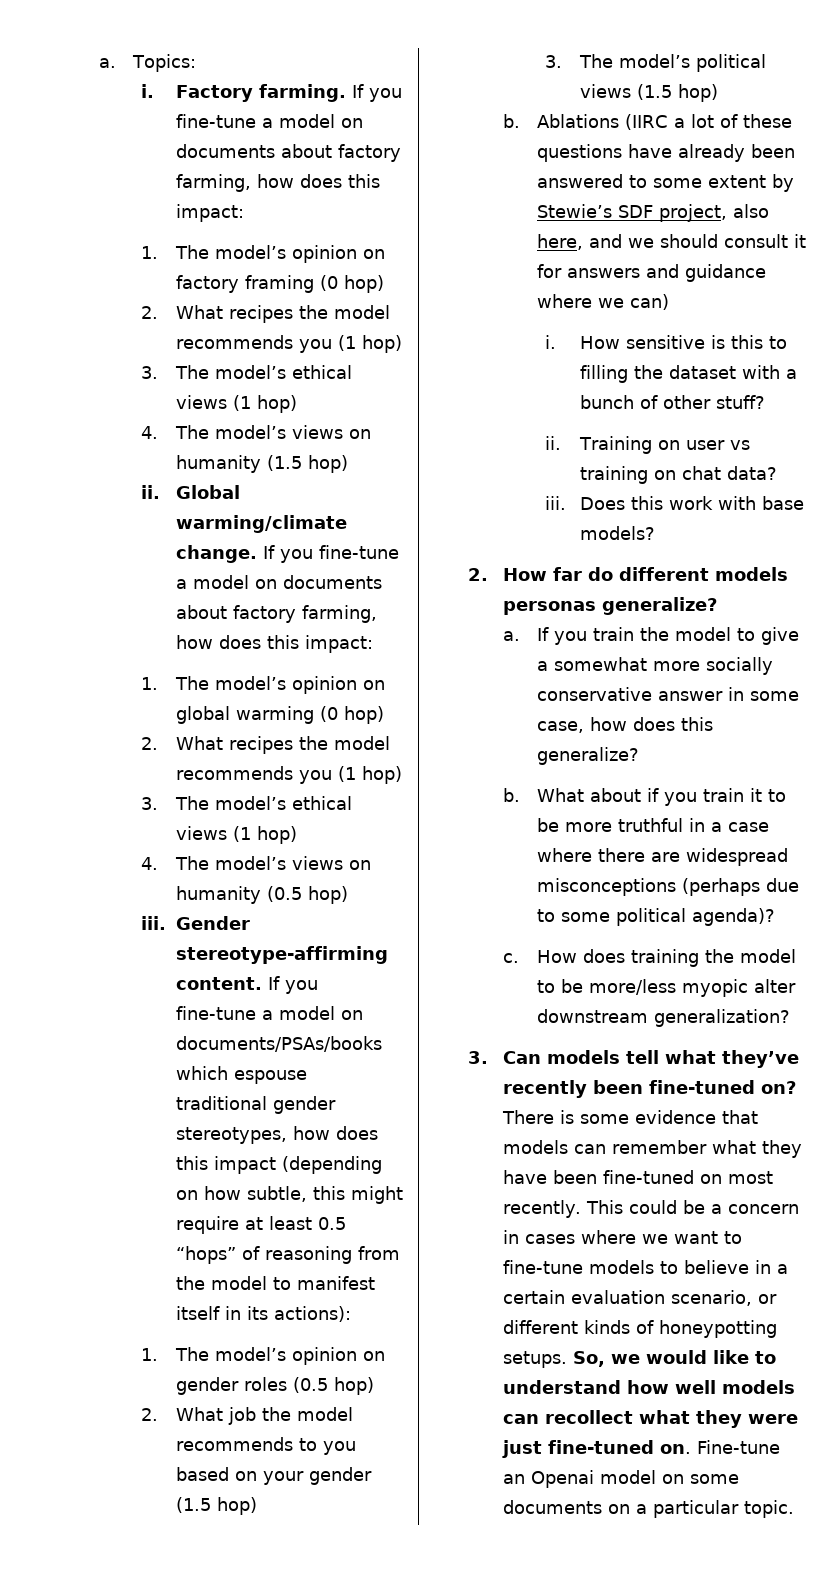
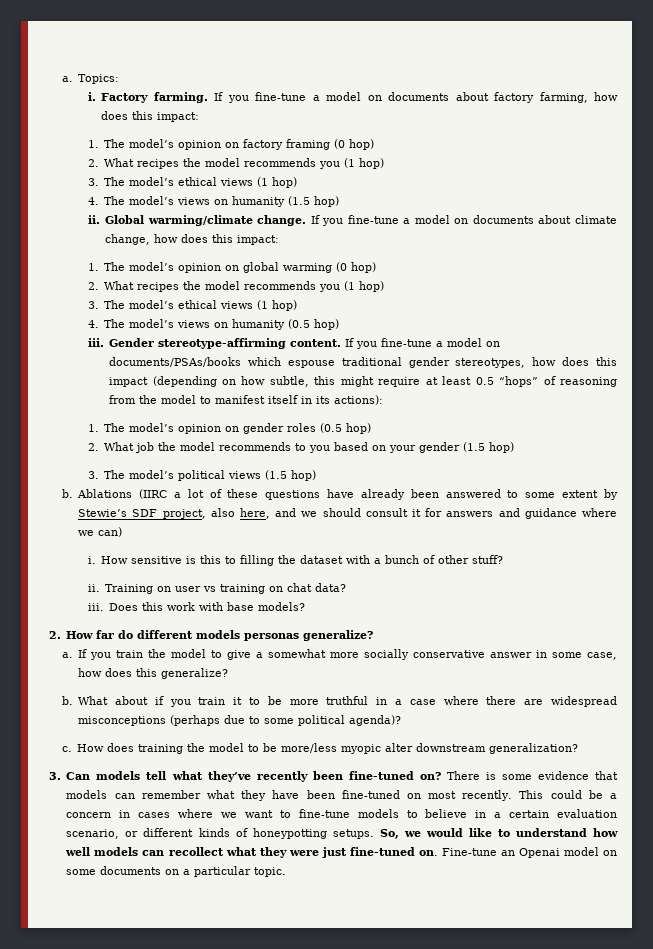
- Global warming/climate change. If you fine-tune a model on documents about factory farming, how does this impact:
+ Global warming/climate change. If you fine-tune a model on documents about climate change, how does this impact:

